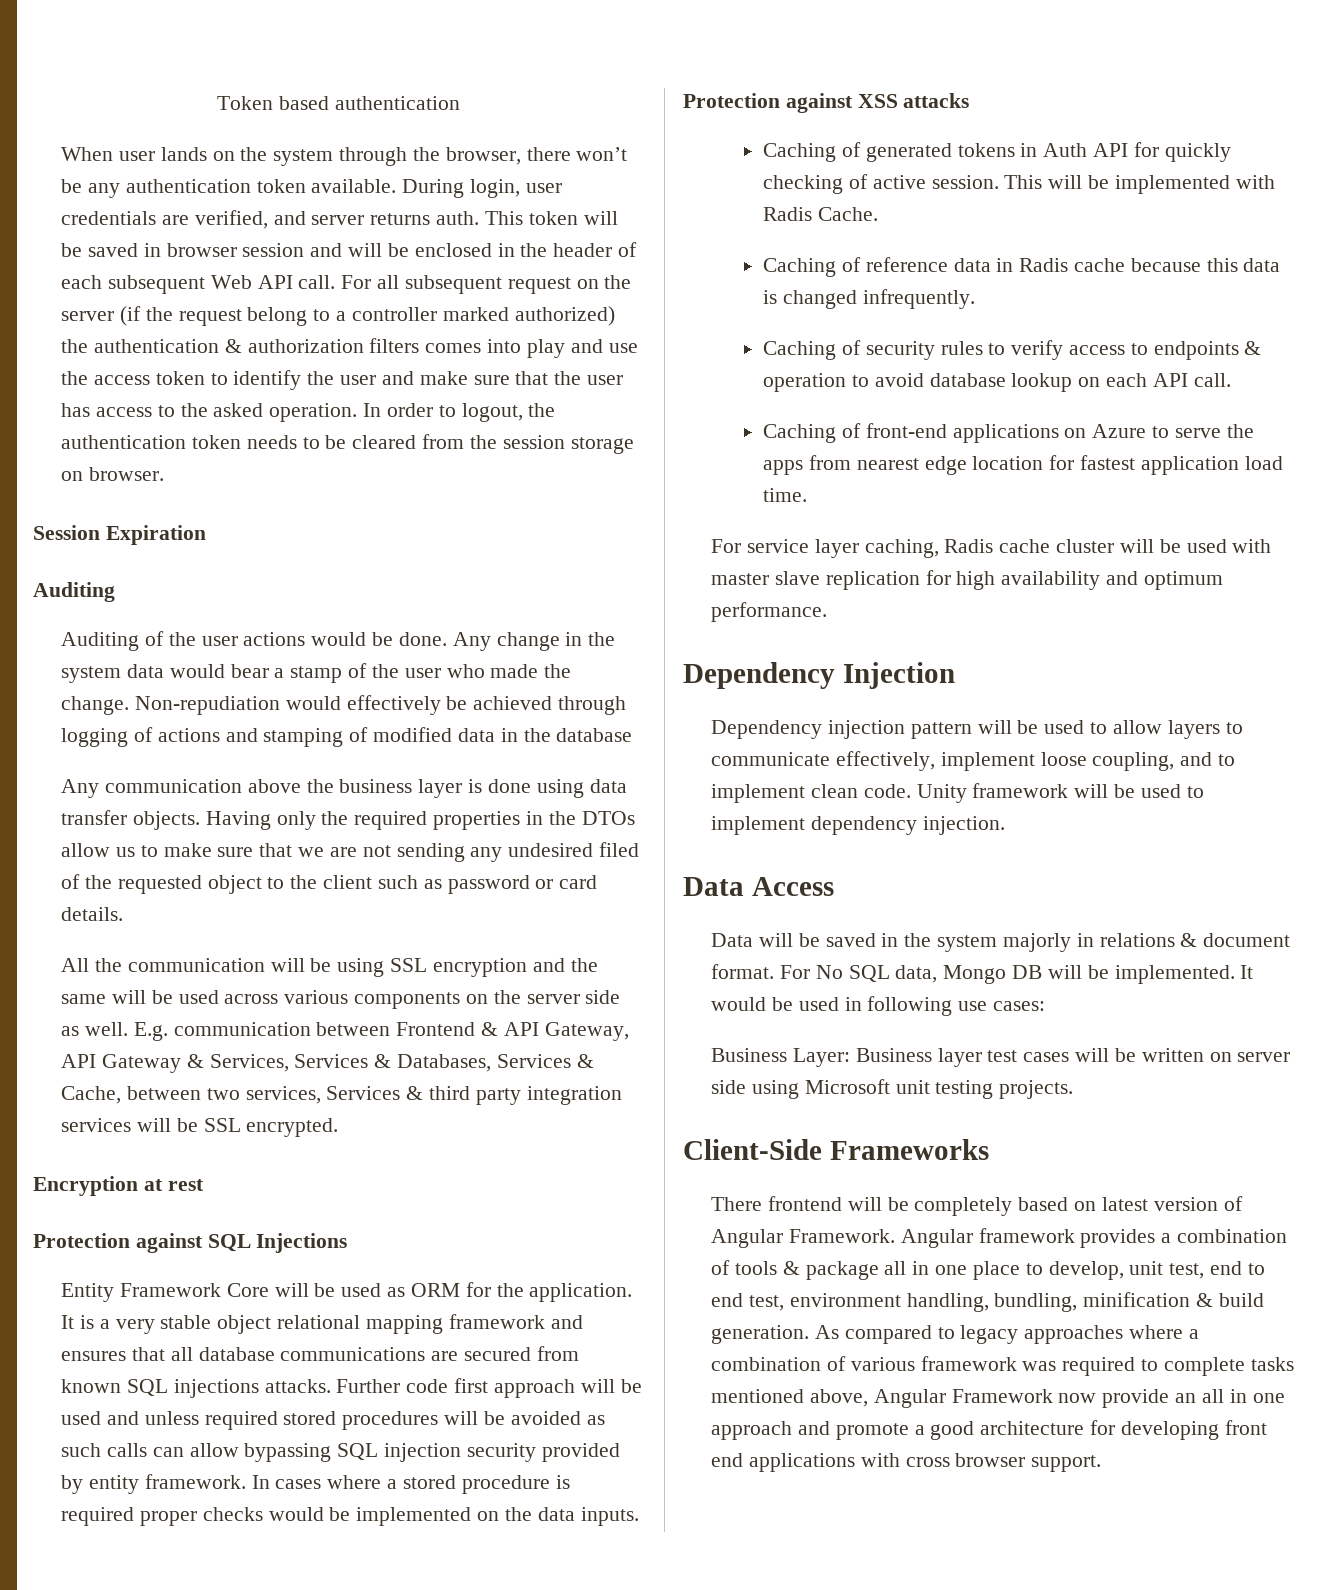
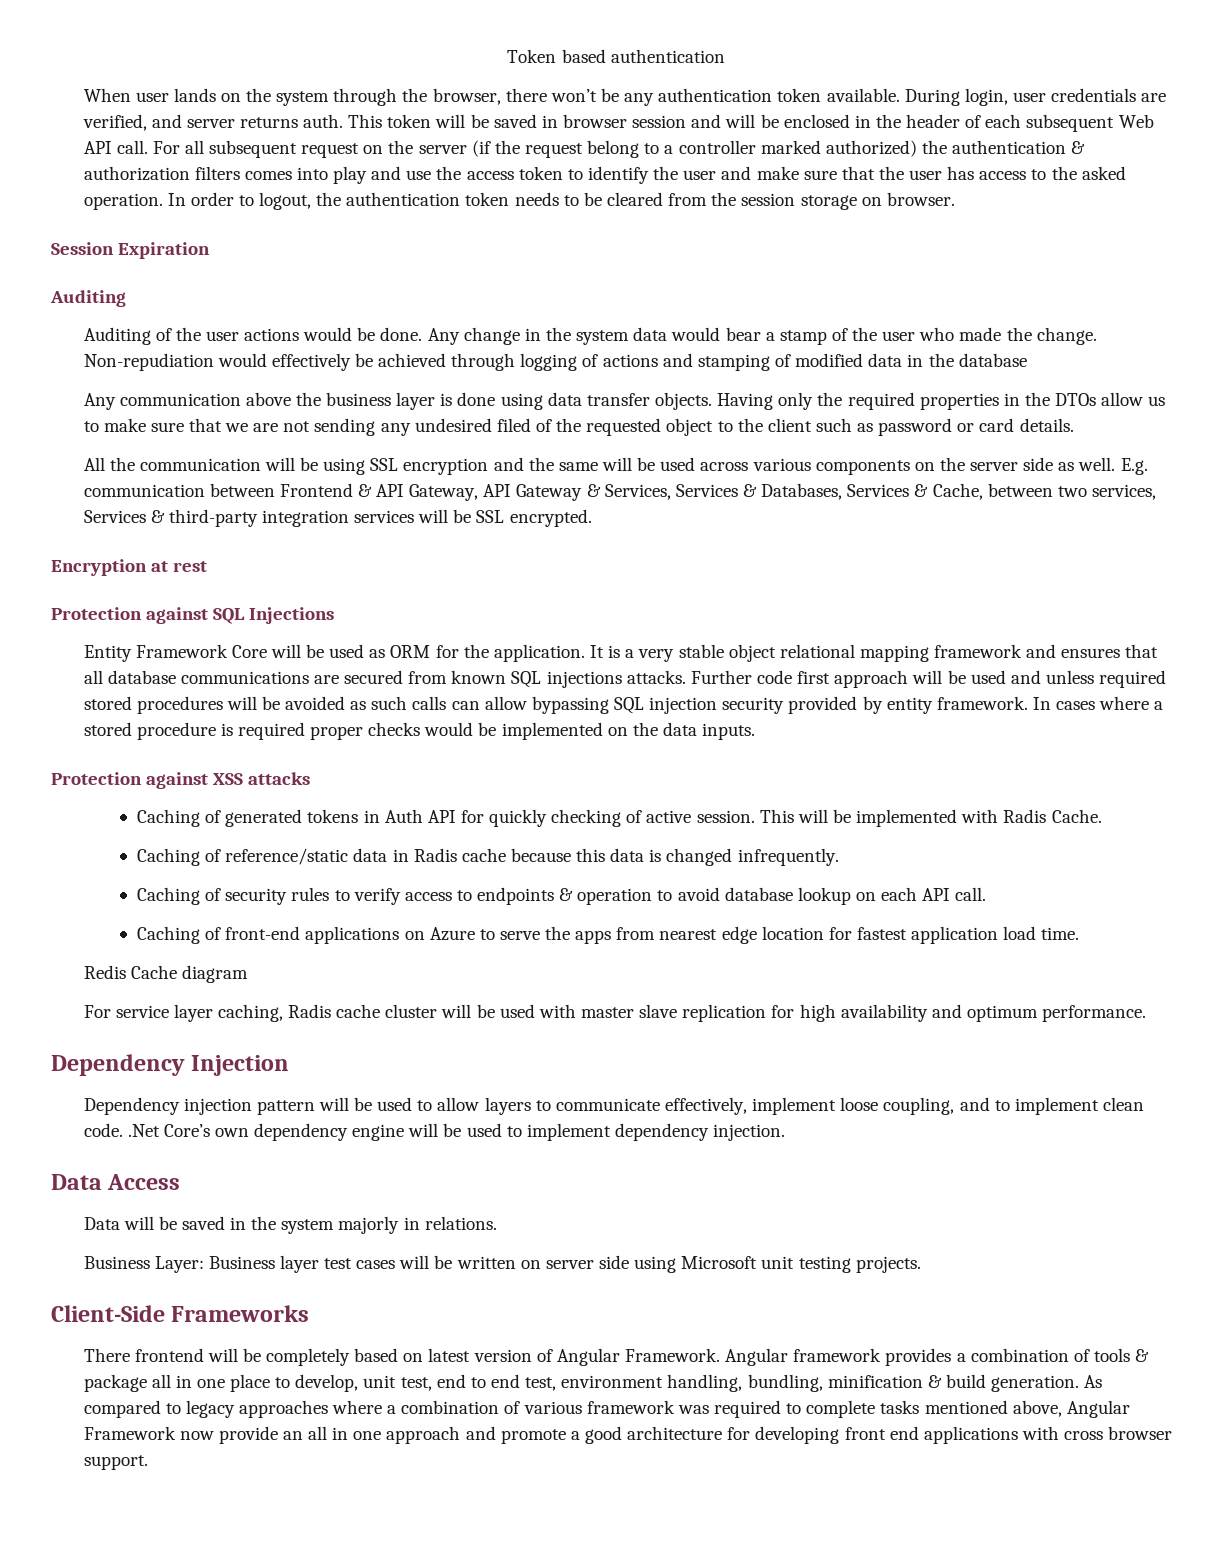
- E.g. communication between Frontend & API Gateway, API Gateway & Services, Services & Databases, Services & Cache, between two services, Services & third party integration services will be SSL encrypted.
+ E.g. communication between Frontend & API Gateway, API Gateway & Services, Services & Databases, Services & Cache, between two services, Services & third-party integration services will be SSL encrypted.
- Caching of reference data in Radis cache because this data is changed infrequently.
+ Caching of reference/static data in Radis cache because this data is changed infrequently.
+ Redis Cache diagram
- Dependency injection pattern will be used to allow layers to communicate effectively, implement loose coupling, and to implement clean code. Unity framework will be used to implement dependency injection.
+ Dependency injection pattern will be used to allow layers to communicate effectively, implement loose coupling, and to implement clean code. .Net Core’s own dependency engine will be used to implement dependency injection.
- Data will be saved in the system majorly in relations & document format. For No SQL data, Mongo DB will be implemented. It would be used in following use cases:
+ Data will be saved in the system majorly in relations.

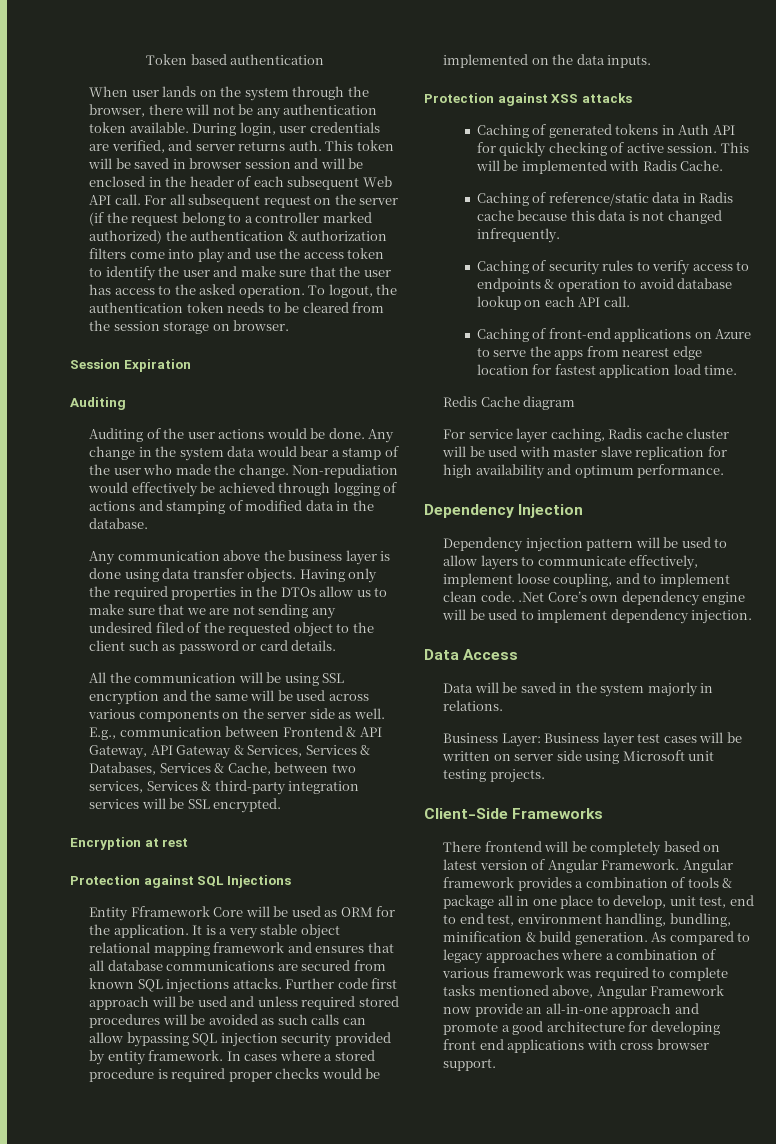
- When user lands on the system through the browser, there won’t be any authentication token available.
+ When user lands on the system through the browser, there will not be any authentication token available.
- For all subsequent request on the server (if the request belong to a controller marked authorized) the authentication & authorization filters comes into play and use the access token to identify the user and make sure that the user has access to the asked operation.
+ For all subsequent request on the server (if the request belong to a controller marked authorized) the authentication & authorization filters come into play and use the access token to identify the user and make sure that the user has access to the asked operation.
- In order to logout, the authentication token needs to be cleared from the session storage on browser.
+ To logout, the authentication token needs to be cleared from the session storage on browser.
- Non-repudiation would effectively be achieved through logging of actions and stamping of modified data in the database
+ Non-repudiation would effectively be achieved through logging of actions and stamping of modified data in the database.
- E.g. communication between Frontend & API Gateway, API Gateway & Services, Services & Databases, Services & Cache, between two services, Services & third-party integration services will be SSL encrypted.
+ E.g., communication between Frontend & API Gateway, API Gateway & Services, Services & Databases, Services & Cache, between two services, Services & third-party integration services will be SSL encrypted.
- Entity Framework Core will be used as ORM for the application.
+ Entity Fframework Core will be used as ORM for the application.
- Caching of reference/static data in Radis cache because this data is changed infrequently.
+ Caching of reference/static data in Radis cache because this data is not changed infrequently.
- As compared to legacy approaches where a combination of various framework was required to complete tasks mentioned above, Angular Framework now provide an all in one approach and promote a good architecture for developing front end applications with cross browser support.
+ As compared to legacy approaches where a combination of various framework was required to complete tasks mentioned above, Angular Framework now provide an all-in-one approach and promote a good architecture for developing front end applications with cross browser support.

